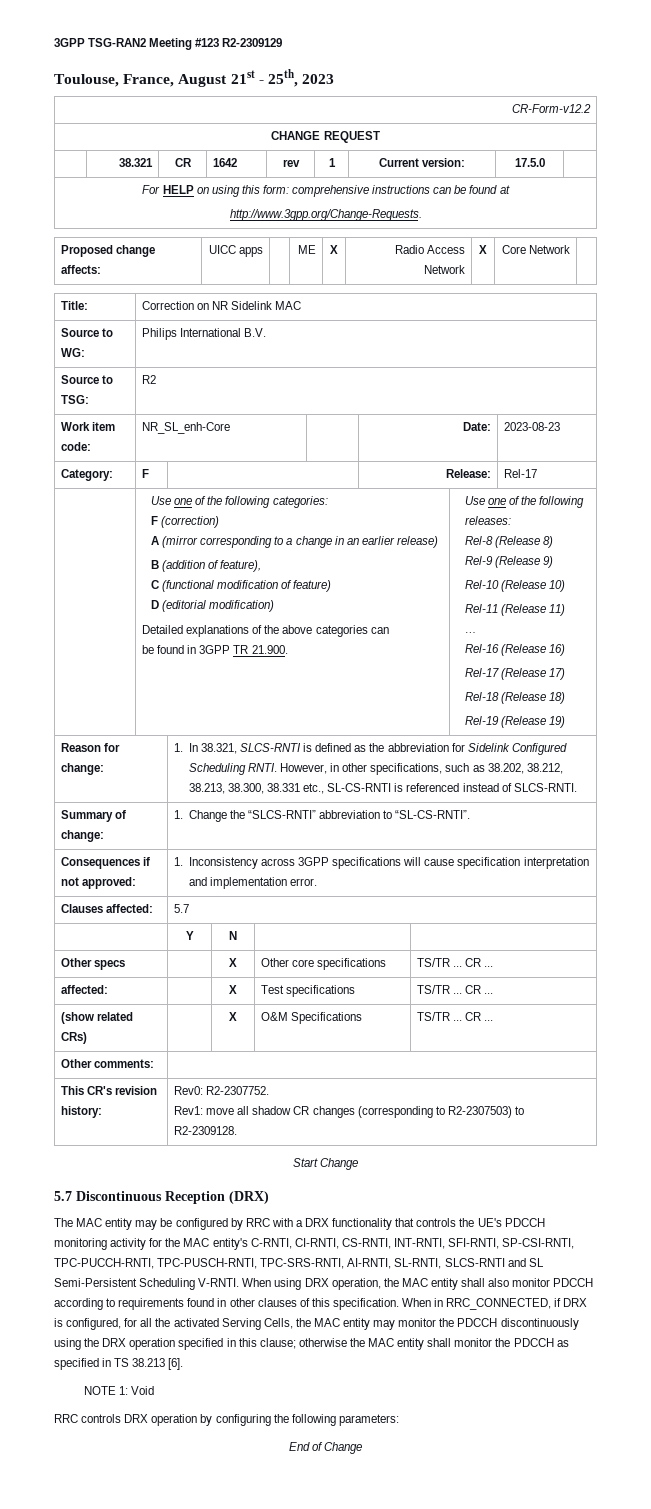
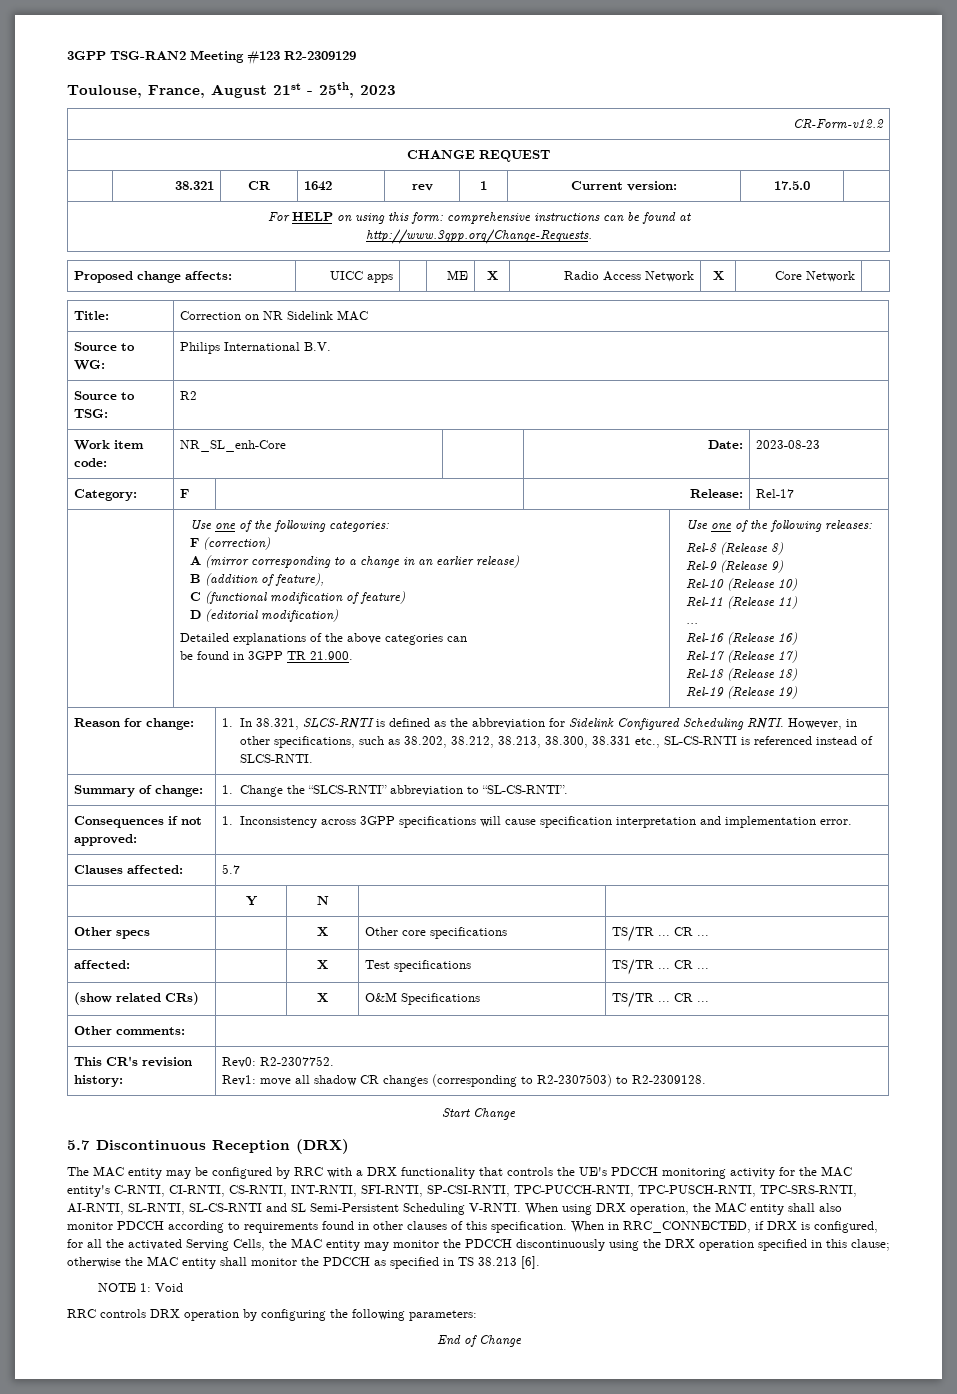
- The MAC entity may be configured by RRC with a DRX functionality that controls the UE's PDCCH monitoring activity for the MAC entity's C-RNTI, CI-RNTI, CS-RNTI, INT-RNTI, SFI-RNTI, SP-CSI-RNTI, TPC-PUCCH-RNTI, TPC-PUSCH-RNTI, TPC-SRS-RNTI, AI-RNTI, SL-RNTI, SLCS-RNTI and SL Semi-Persistent Scheduling V-RNTI.
+ The MAC entity may be configured by RRC with a DRX functionality that controls the UE's PDCCH monitoring activity for the MAC entity's C-RNTI, CI-RNTI, CS-RNTI, INT-RNTI, SFI-RNTI, SP-CSI-RNTI, TPC-PUCCH-RNTI, TPC-PUSCH-RNTI, TPC-SRS-RNTI, AI-RNTI, SL-RNTI, SL-CS-RNTI and SL Semi-Persistent Scheduling V-RNTI.

